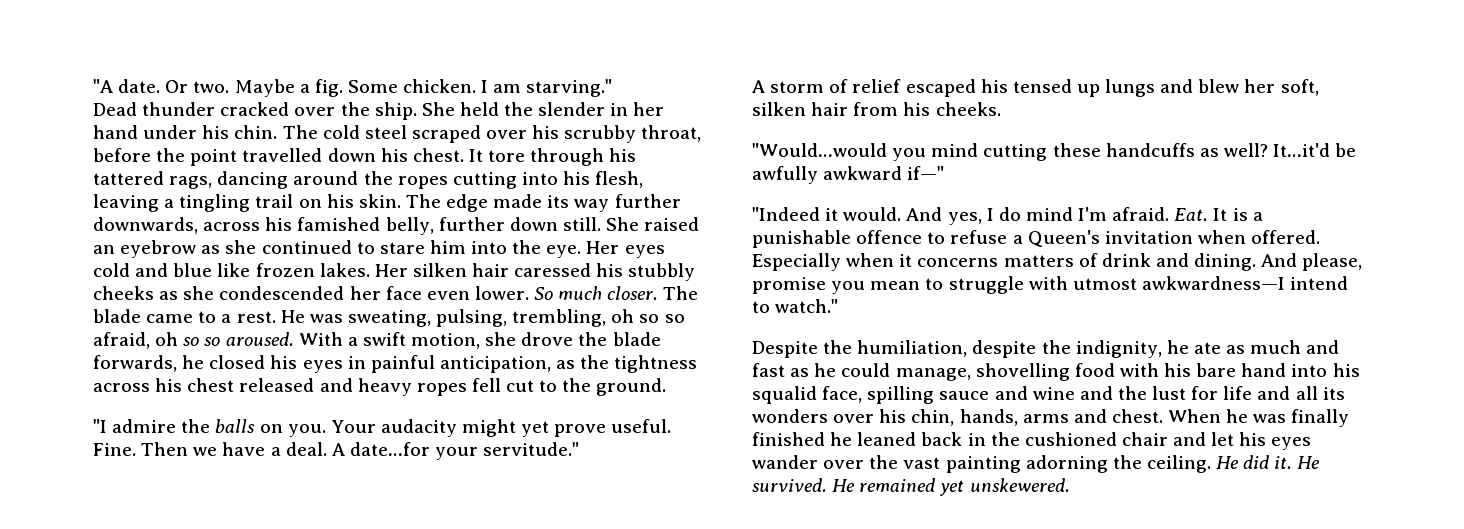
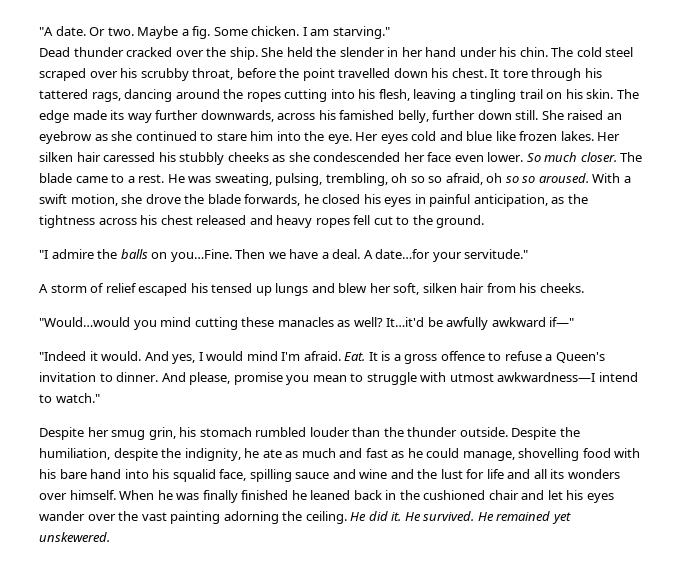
- "I admire the balls on you. Your audacity might yet prove useful. Fine.
+ "I admire the balls on you…Fine.
- "Would…would you mind cutting these handcuffs as well?
+ "Would…would you mind cutting these manacles as well?
- And yes, I do mind I'm afraid.
+ And yes, I would mind I'm afraid.
- Eat. It is a punishable offence to refuse a Queen's invitation when offered. Especially when it concerns matters of drink and dining.
+ Eat. It is a gross offence to refuse a Queen's invitation to dinner.
- Despite the humiliation, despite the indignity, he ate as much and fast as he could manage, shovelling food with his bare hand into his squalid face, spilling sauce and wine and the lust for life and all its wonders over his chin, hands, arms and chest.
+ Despite her smug grin, his stomach rumbled louder than the thunder outside. Despite the humiliation, despite the indignity, he ate as much and fast as he could manage, shovelling food with his bare hand into his squalid face, spilling sauce and wine and the lust for life and all its wonders over himself.

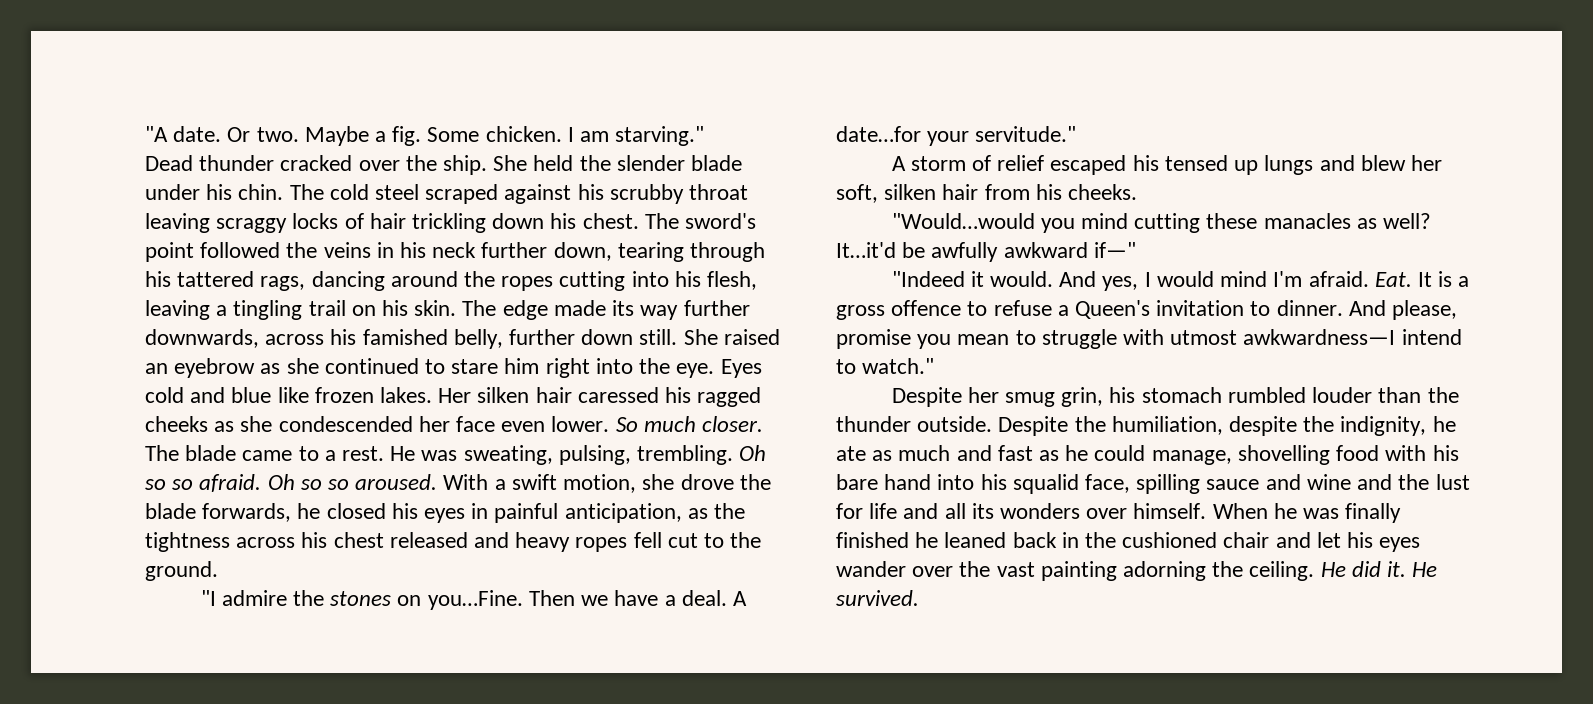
- She held the slender in her hand under his chin.
+ She held the slender blade under his chin.
- The cold steel scraped over his scrubby throat, before the point travelled down his chest. It tore through his tattered rags, dancing around the ropes cutting into his flesh, leaving a tingling trail on his skin.
+ The cold steel scraped against his scrubby throat leaving scraggy locks of hair trickling down his chest. The sword's point followed the veins in his neck further down, tearing through his tattered rags, dancing around the ropes cutting into his flesh, leaving a tingling trail on his skin.
- She raised an eyebrow as she continued to stare him into the eye.
+ She raised an eyebrow as she continued to stare him right into the eye.
- Her eyes cold and blue like frozen lakes.
+ Eyes cold and blue like frozen lakes.
- Her silken hair caressed his stubbly cheeks as she condescended her face even lower.
+ Her silken hair caressed his ragged cheeks as she condescended her face even lower.
- He was sweating, pulsing, trembling, oh so so afraid, oh so so aroused.
+ He was sweating, pulsing, trembling. Oh so so afraid. Oh so so aroused.
- "I admire the balls on you…Fine.
+ "I admire the stones on you…Fine.
- He remained yet unskewered.

